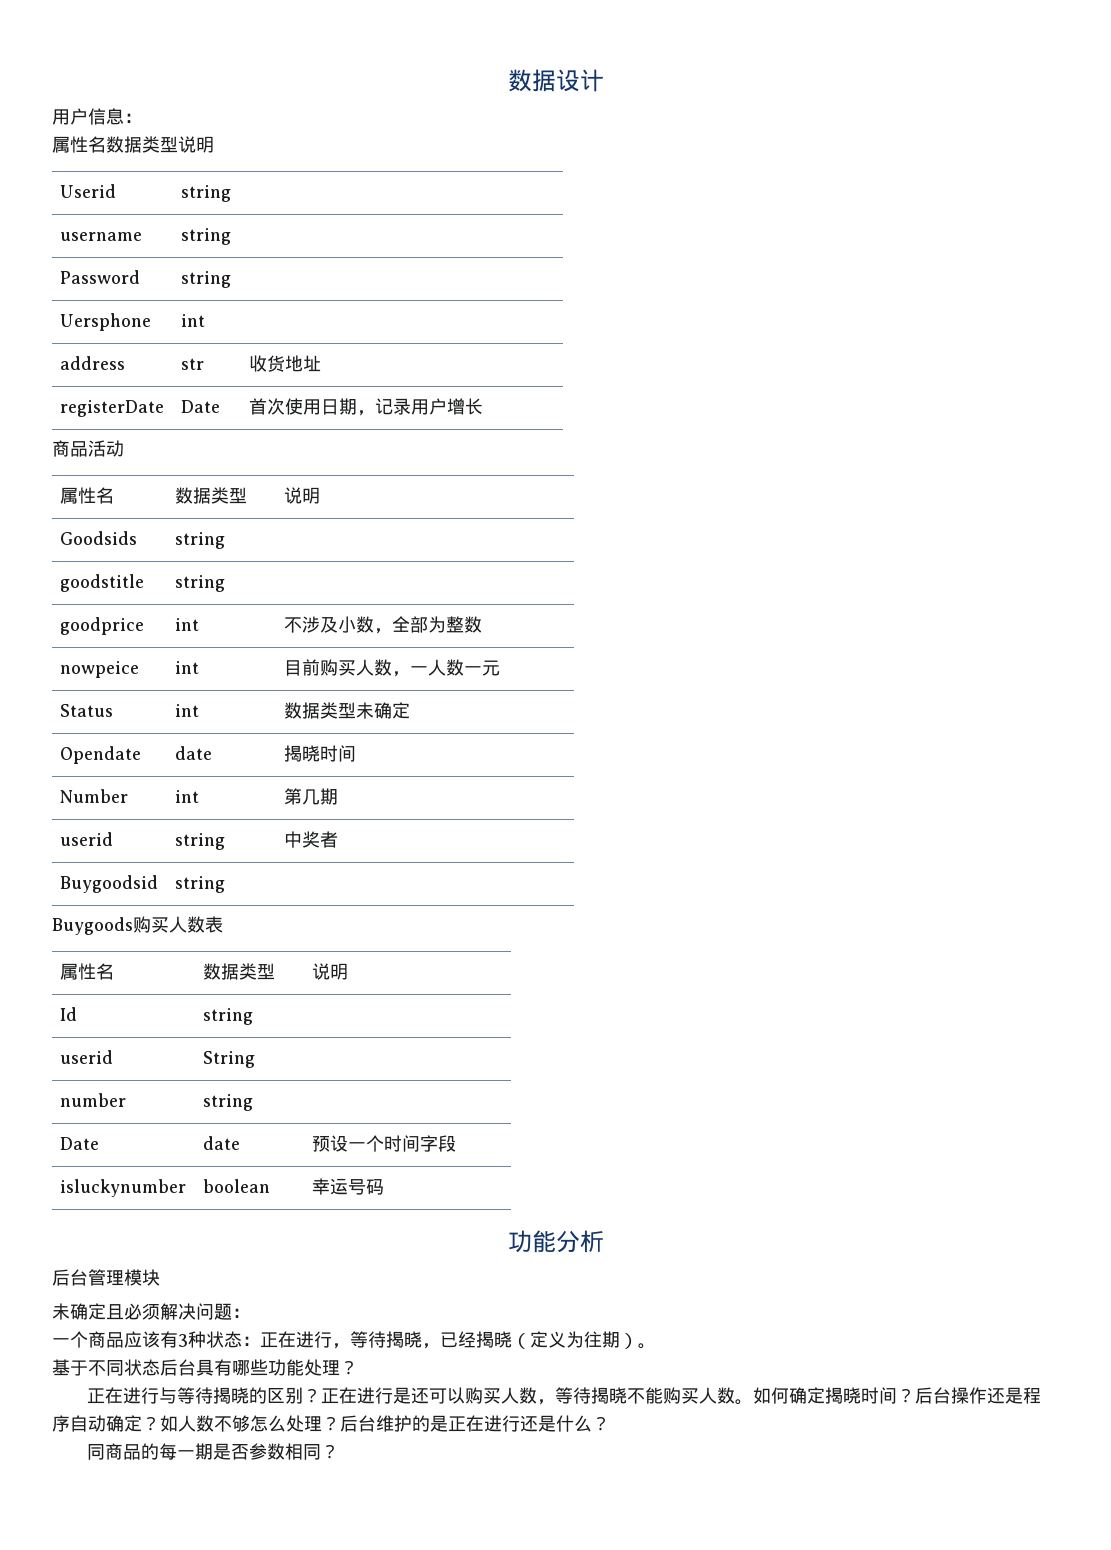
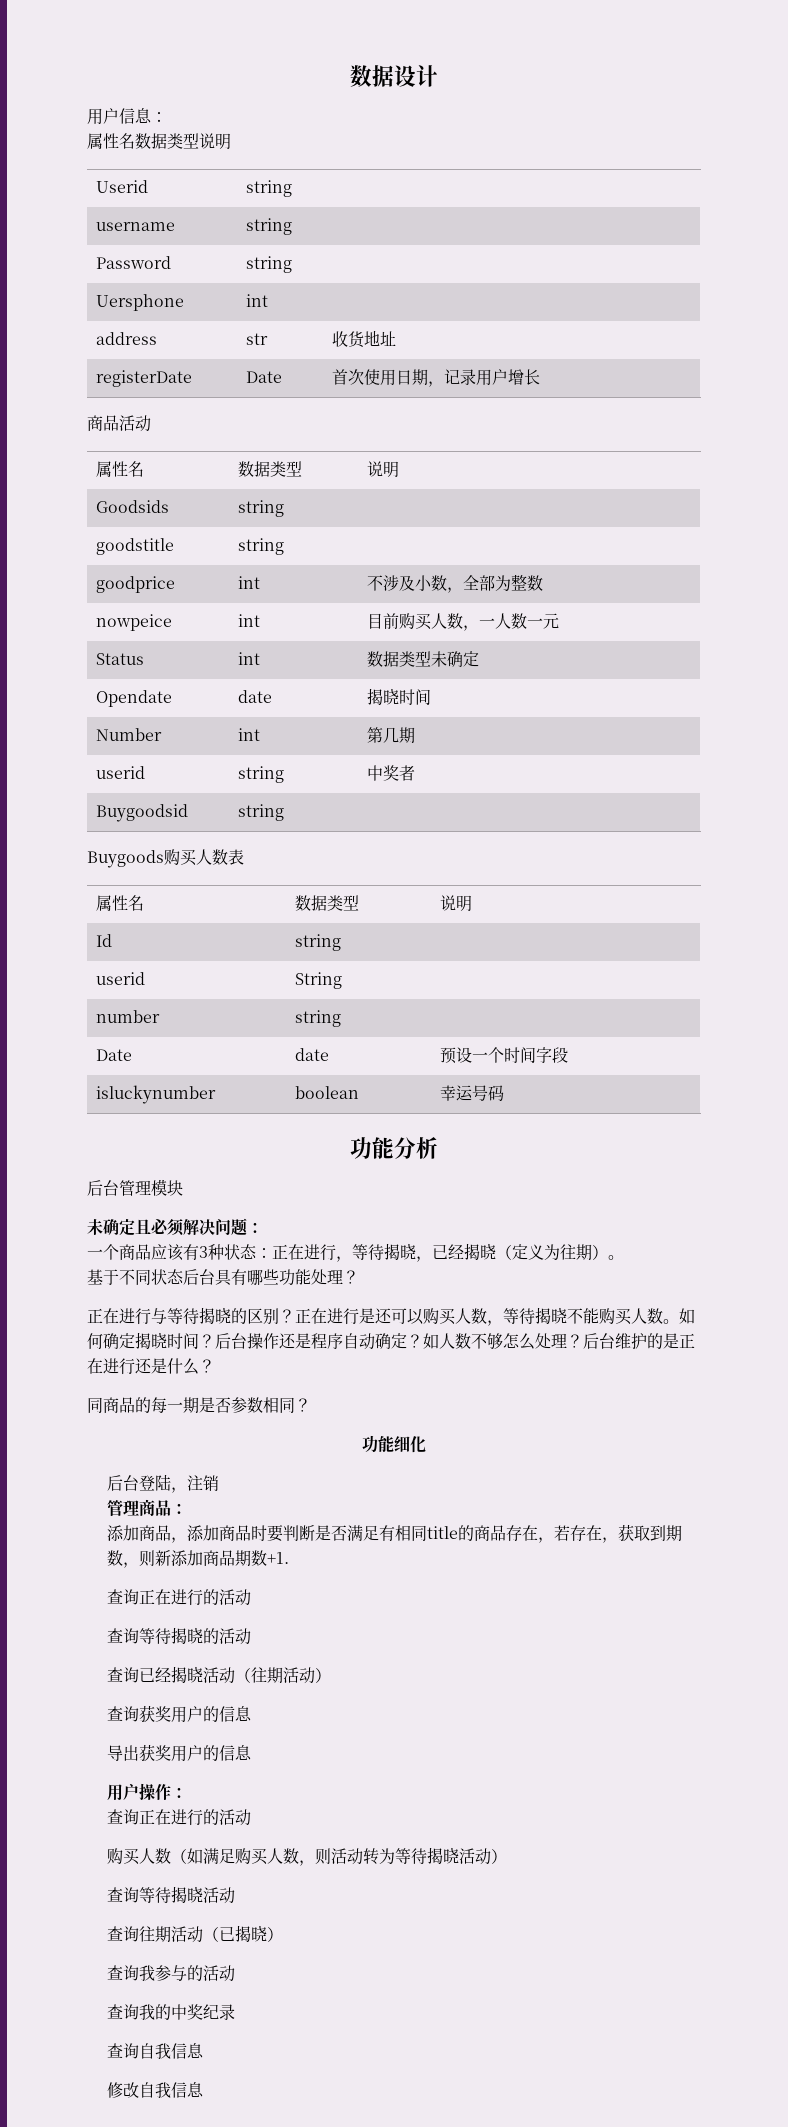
+ 功能细化
+ 后台登陆，注销
+ 管理商品：
+ 添加商品，添加商品时要判断是否满足有相同title的商品存在，若存在，获取到期数，则新添加商品期数+1.
+ 查询正在进行的活动
+ 查询等待揭晓的活动
+ 查询已经揭晓活动（往期活动）
+ 查询获奖用户的信息
+ 导出获奖用户的信息
+ 用户操作：
+ 查询正在进行的活动
+ 购买人数（如满足购买人数，则活动转为等待揭晓活动）
+ 查询等待揭晓活动
+ 查询往期活动（已揭晓）
+ 查询我参与的活动
+ 查询我的中奖纪录
+ 查询自我信息
+ 修改自我信息

